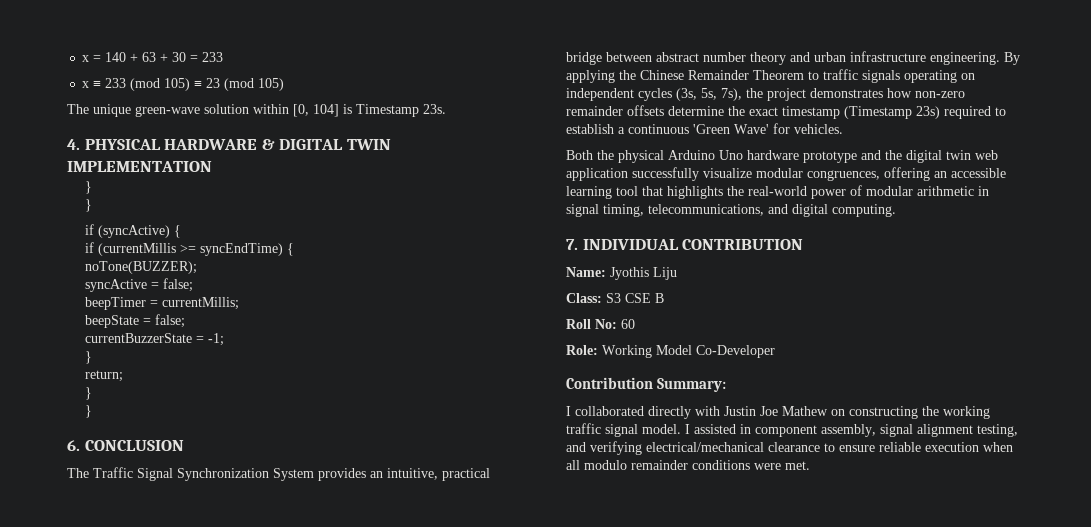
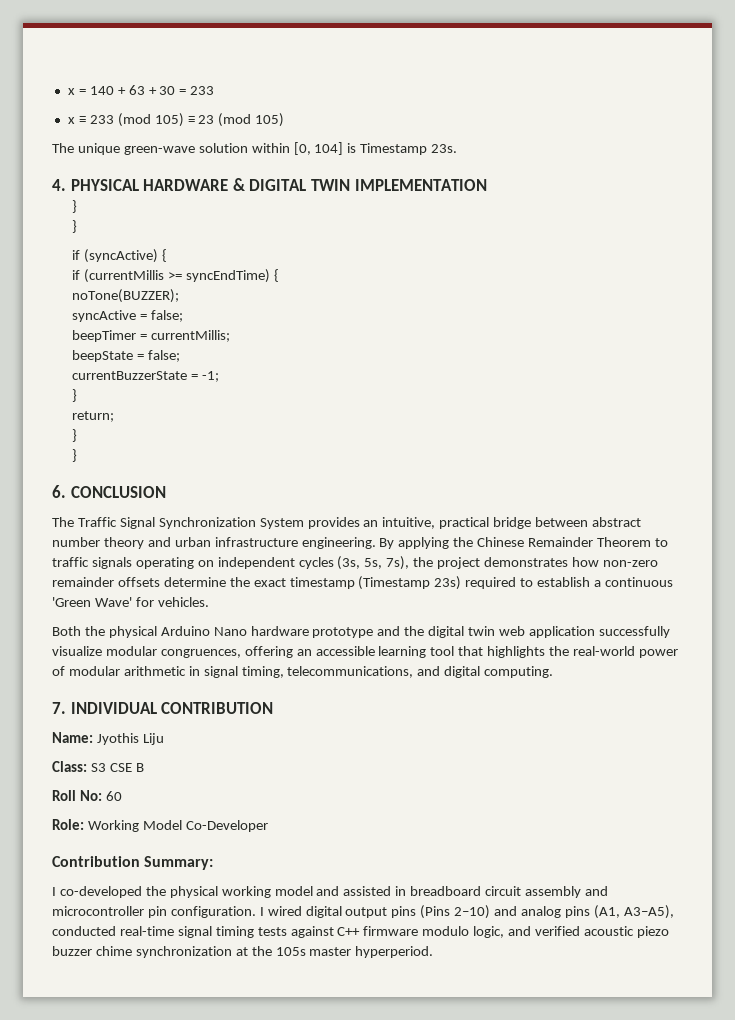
- Both the physical Arduino Uno hardware prototype and the digital twin web application successfully visualize modular congruences, offering an accessible learning tool that highlights the real-world power of modular arithmetic in signal timing, telecommunications, and digital computing.
+ Both the physical Arduino Nano hardware prototype and the digital twin web application successfully visualize modular congruences, offering an accessible learning tool that highlights the real-world power of modular arithmetic in signal timing, telecommunications, and digital computing.
- I collaborated directly with Justin Joe Mathew on constructing the working traffic signal model. I assisted in component assembly, signal alignment testing, and verifying electrical/mechanical clearance to ensure reliable execution when all modulo remainder conditions were met.
+ I co-developed the physical working model and assisted in breadboard circuit assembly and microcontroller pin configuration. I wired digital output pins (Pins 2–10) and analog pins (A1, A3–A5), conducted real-time signal timing tests against C++ firmware modulo logic, and verified acoustic piezo buzzer chime synchronization at the 105s master hyperperiod.

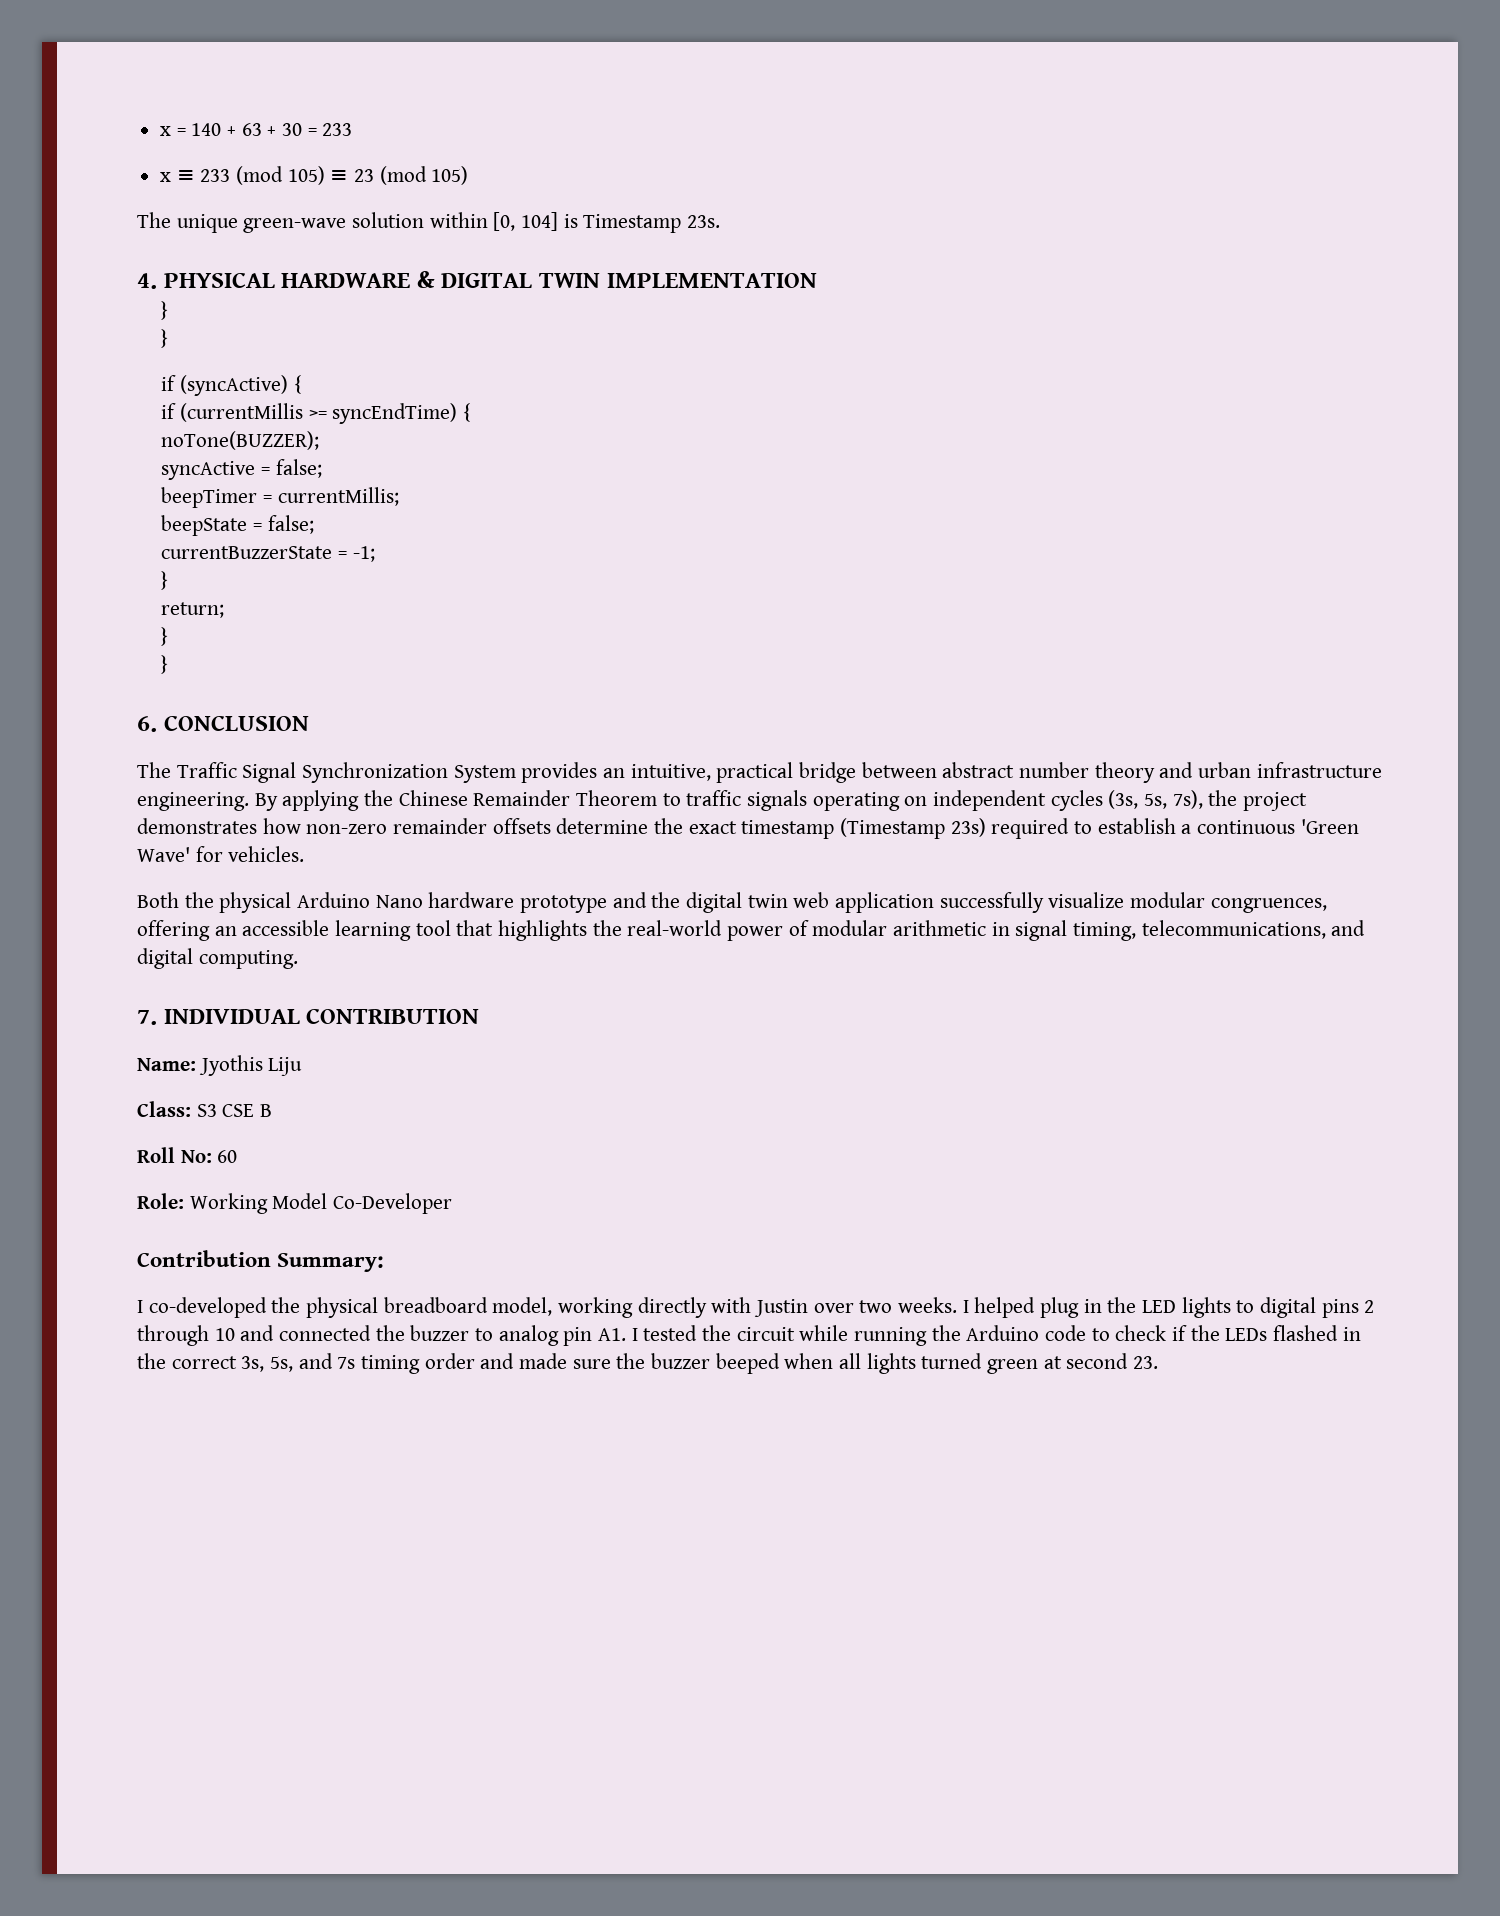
- I co-developed the physical working model and assisted in breadboard circuit assembly and microcontroller pin configuration. I wired digital output pins (Pins 2–10) and analog pins (A1, A3–A5), conducted real-time signal timing tests against C++ firmware modulo logic, and verified acoustic piezo buzzer chime synchronization at the 105s master hyperperiod.
+ I co-developed the physical breadboard model, working directly with Justin over two weeks. I helped plug in the LED lights to digital pins 2 through 10 and connected the buzzer to analog pin A1. I tested the circuit while running the Arduino code to check if the LEDs flashed in the correct 3s, 5s, and 7s timing order and made sure the buzzer beeped when all lights turned green at second 23.

